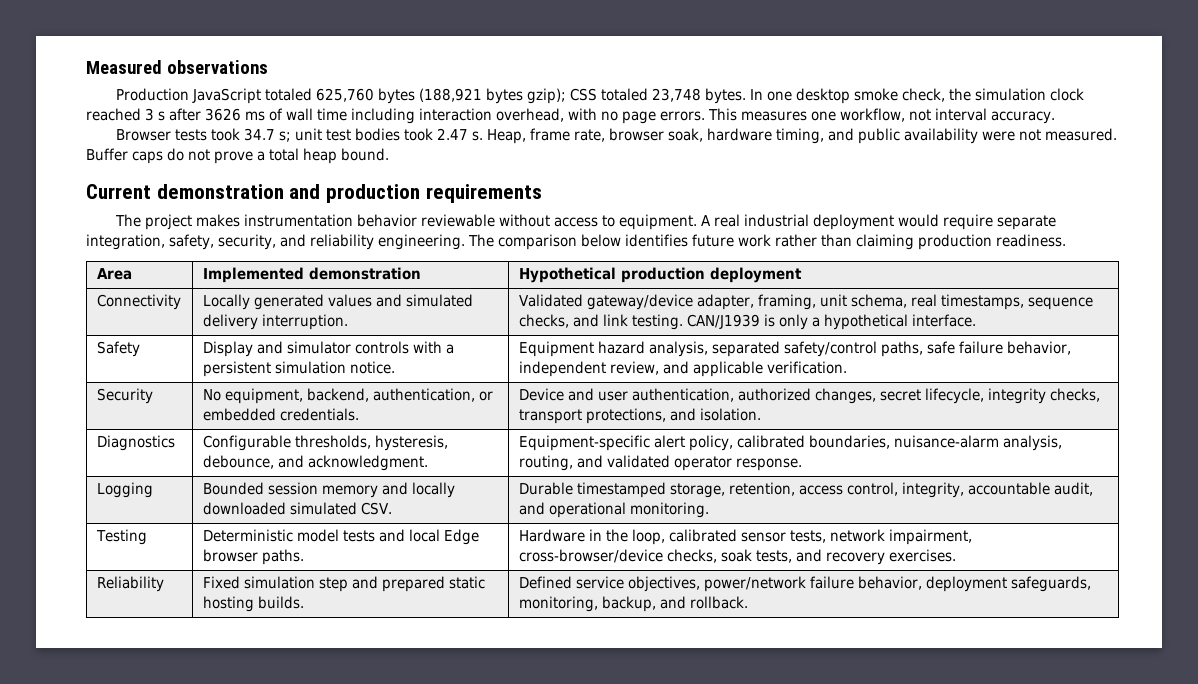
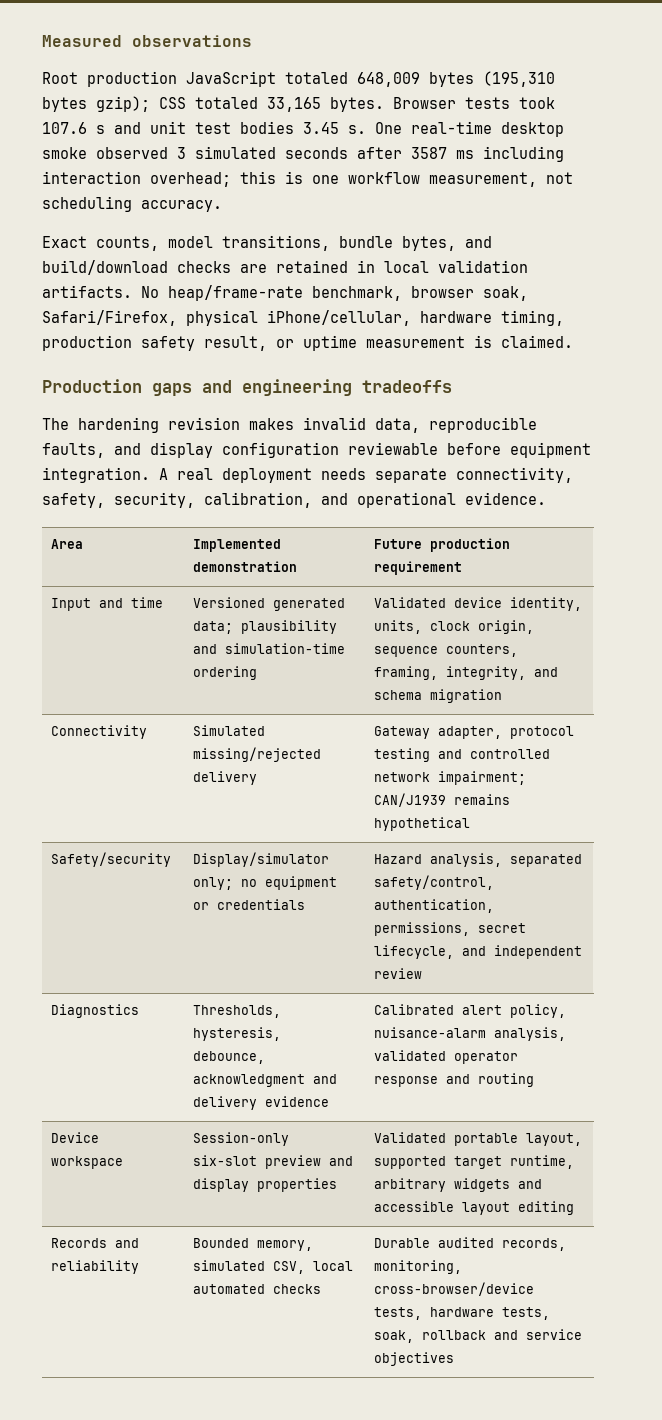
- Production JavaScript totaled 625,760 bytes (188,921 bytes gzip); CSS totaled 23,748 bytes. In one desktop smoke check, the simulation clock reached 3 s after 3626 ms of wall time including interaction overhead, with no page errors. This measures one workflow, not interval accuracy.
- Browser tests took 34.7 s; unit test bodies took 2.47 s. Heap, frame rate, browser soak, hardware timing, and public availability were not measured. Buffer caps do not prove a total heap bound.
- Current demonstration and production requirements
- The project makes instrumentation behavior reviewable without access to equipment. A real industrial deployment would require separate integration, safety, security, and reliability engineering. The comparison below identifies future work rather than claiming production readiness.
- Area | Implemented demonstration | Hypothetical production deployment
- Connectivity | Locally generated values and simulated delivery interruption. | Validated gateway/device adapter, framing, unit schema, real timestamps, sequence checks, and link testing. CAN/J1939 is only a hypothetical interface.
- Safety | Display and simulator controls with a persistent simulation notice. | Equipment hazard analysis, separated safety/control paths, safe failure behavior, independent review, and applicable verification.
- Security | No equipment, backend, authentication, or embedded credentials. | Device and user authentication, authorized changes, secret lifecycle, integrity checks, transport protections, and isolation.
- Diagnostics | Configurable thresholds, hysteresis, debounce, and acknowledgment. | Equipment-specific alert policy, calibrated boundaries, nuisance-alarm analysis, routing, and validated operator response.
- Logging | Bounded session memory and locally downloaded simulated CSV. | Durable timestamped storage, retention, access control, integrity, accountable audit, and operational monitoring.
- Testing | Deterministic model tests and local Edge browser paths. | Hardware in the loop, calibrated sensor tests, network impairment, cross-browser/device checks, soak tests, and recovery exercises.
- Reliability | Fixed simulation step and prepared static hosting builds. | Defined service objectives, power/network failure behavior, deployment safeguards, monitoring, backup, and rollback.
+ Root production JavaScript totaled 648,009 bytes (195,310 bytes gzip); CSS totaled 33,165 bytes. Browser tests took 107.6 s and unit test bodies 3.45 s. One real-time desktop smoke observed 3 simulated seconds after 3587 ms including interaction overhead; this is one workflow measurement, not scheduling accuracy.
+ Exact counts, model transitions, bundle bytes, and build/download checks are retained in local validation artifacts. No heap/frame-rate benchmark, browser soak, Safari/Firefox, physical iPhone/cellular, hardware timing, production safety result, or uptime measurement is claimed.
+ Production gaps and engineering tradeoffs
+ The hardening revision makes invalid data, reproducible faults, and display configuration reviewable before equipment integration. A real deployment needs separate connectivity, safety, security, calibration, and operational evidence.
+ Area | Implemented demonstration | Future production requirement
+ Input and time | Versioned generated data; plausibility and simulation-time ordering | Validated device identity, units, clock origin, sequence counters, framing, integrity, and schema migration
+ Connectivity | Simulated missing/rejected delivery | Gateway adapter, protocol testing and controlled network impairment; CAN/J1939 remains hypothetical
+ Safety/security | Display/simulator only; no equipment or credentials | Hazard analysis, separated safety/control, authentication, permissions, secret lifecycle, and independent review
+ Diagnostics | Thresholds, hysteresis, debounce, acknowledgment and delivery evidence | Calibrated alert policy, nuisance-alarm analysis, validated operator response and routing
+ Device workspace | Session-only six-slot preview and display properties | Validated portable layout, supported target runtime, arbitrary widgets and accessible layout editing
+ Records and reliability | Bounded memory, simulated CSV, local automated checks | Durable audited records, monitoring, cross-browser/device tests, hardware tests, soak, rollback and service objectives

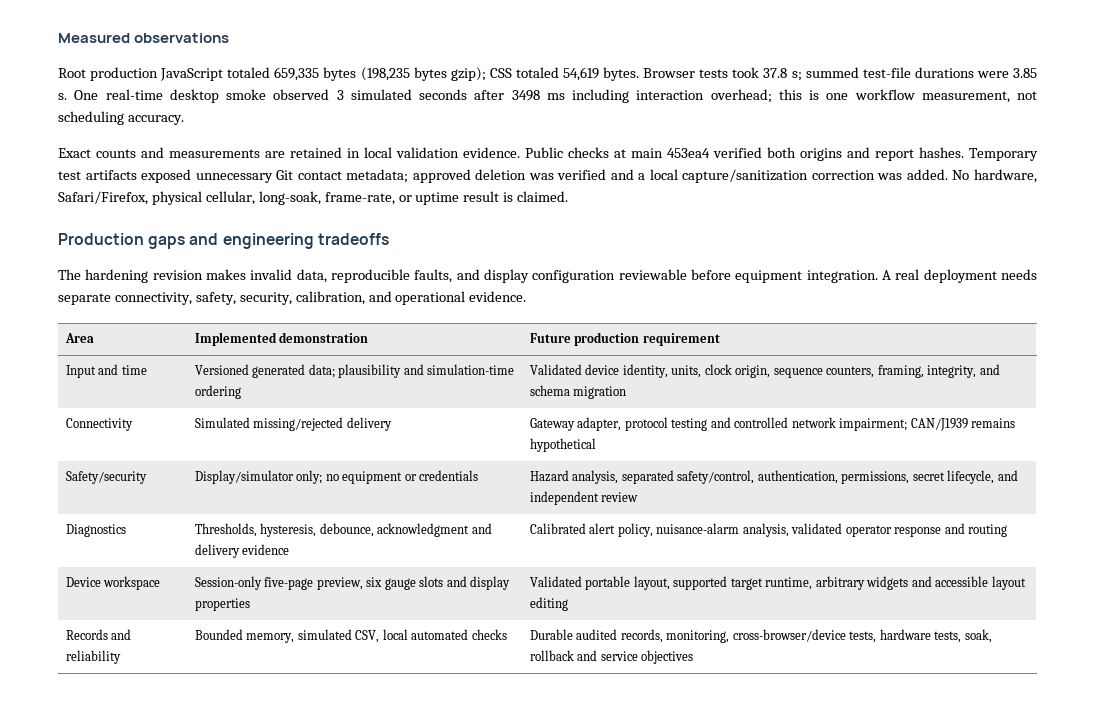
- Root production JavaScript totaled 648,009 bytes (195,310 bytes gzip); CSS totaled 33,165 bytes.
+ Root production JavaScript totaled 659,335 bytes (198,235 bytes gzip); CSS totaled 54,619 bytes.
- Browser tests took 107.6 s and unit test bodies 3.45 s.
+ Browser tests took 37.8 s; summed test-file durations were 3.85 s.
- One real-time desktop smoke observed 3 simulated seconds after 3587 ms including interaction overhead; this is one workflow measurement, not scheduling accuracy.
+ One real-time desktop smoke observed 3 simulated seconds after 3498 ms including interaction overhead; this is one workflow measurement, not scheduling accuracy.
- Exact counts, model transitions, bundle bytes, and build/download checks are retained in local validation artifacts. No heap/frame-rate benchmark, browser soak, Safari/Firefox, physical iPhone/cellular, hardware timing, production safety result, or uptime measurement is claimed.
+ Exact counts and measurements are retained in local validation evidence. Public checks at main 453ea4 verified both origins and report hashes. Temporary test artifacts exposed unnecessary Git contact metadata; approved deletion was verified and a local capture/sanitization correction was added. No hardware, Safari/Firefox, physical cellular, long-soak, frame-rate, or uptime result is claimed.
- Device workspace | Session-only six-slot preview and display properties | Validated portable layout, supported target runtime, arbitrary widgets and accessible layout editing
+ Device workspace | Session-only five-page preview, six gauge slots and display properties | Validated portable layout, supported target runtime, arbitrary widgets and accessible layout editing

